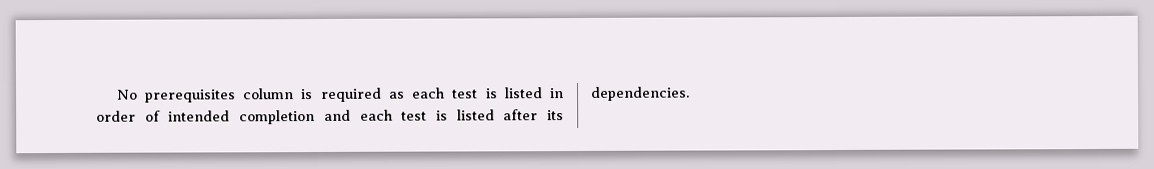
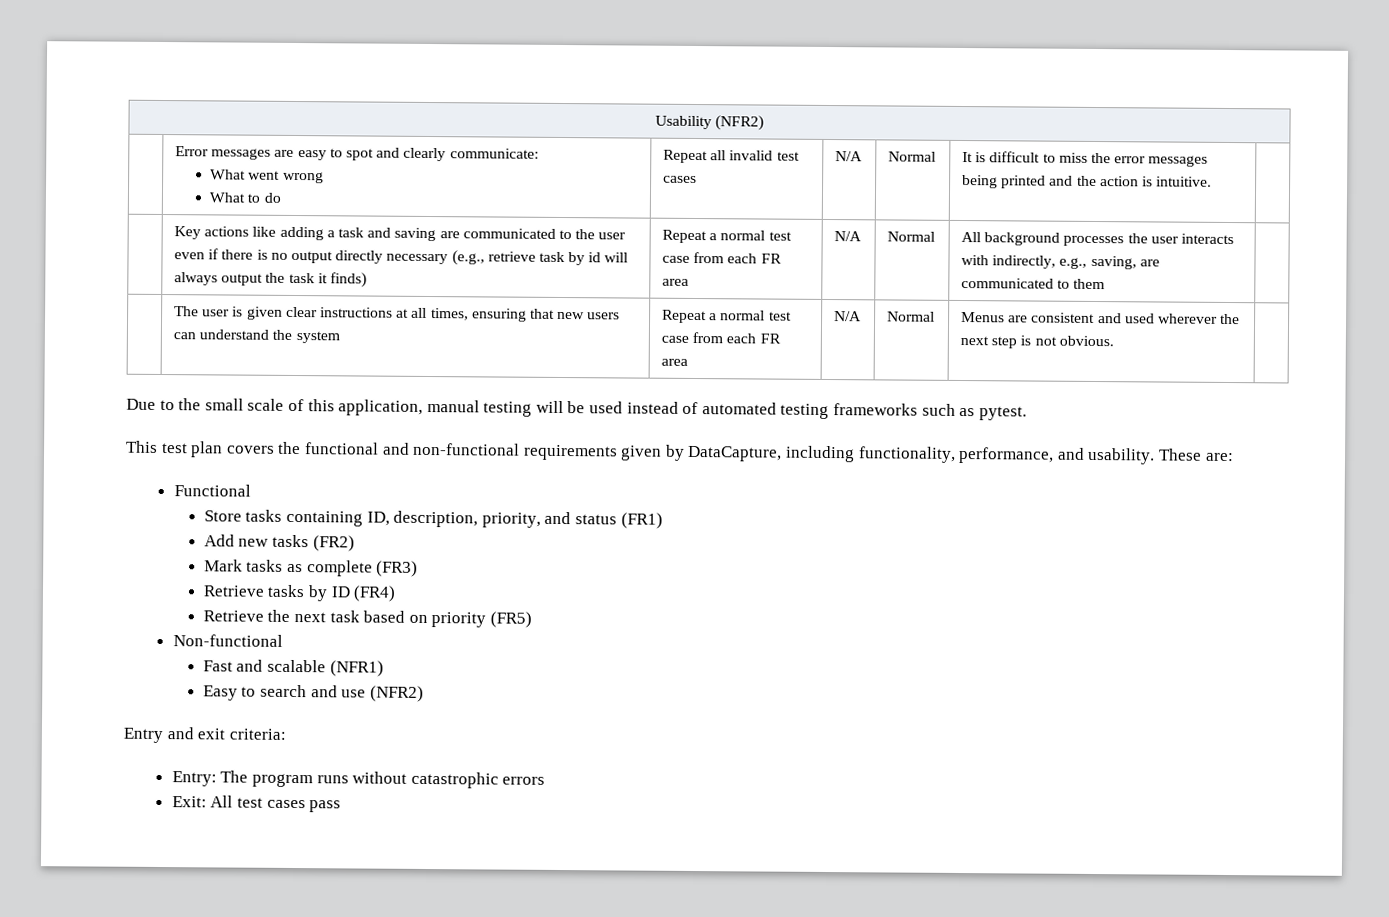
- No prerequisites column is required as each test is listed in order of intended completion and each test is listed after its dependencies.
+ Usability (NFR2)
+ | Error messages are easy to spot and clearly communicate:
+ What went wrong
+ What to do | Repeat all invalid test cases | N/A | Normal | It is difficult to miss the error messages being printed and the action is intuitive. |
+ | Key actions like adding a task and saving are communicated to the user even if there is no output directly necessary (e.g., retrieve task by id will always output the task it finds) | Repeat a normal test case from each FR area | N/A | Normal | All background processes the user interacts with indirectly, e.g., saving, are communicated to them |
+ | The user is given clear instructions at all times, ensuring that new users can understand the system | Repeat a normal test case from each FR area | N/A | Normal | Menus are consistent and used wherever the next step is not obvious. |
+ Due to the small scale of this application, manual testing will be used instead of automated testing frameworks such as pytest.
+ This test plan covers the functional and non-functional requirements given by DataCapture, including functionality, performance, and usability. These are:
+ Functional
+ Store tasks containing ID, description, priority, and status (FR1)
+ Add new tasks (FR2)
+ Mark tasks as complete (FR3)
+ Retrieve tasks by ID (FR4)
+ Retrieve the next task based on priority (FR5)
+ Non-functional
+ Fast and scalable (NFR1)
+ Easy to search and use (NFR2)
+ Entry and exit criteria:
+ Entry: The program runs without catastrophic errors
+ Exit: All test cases pass

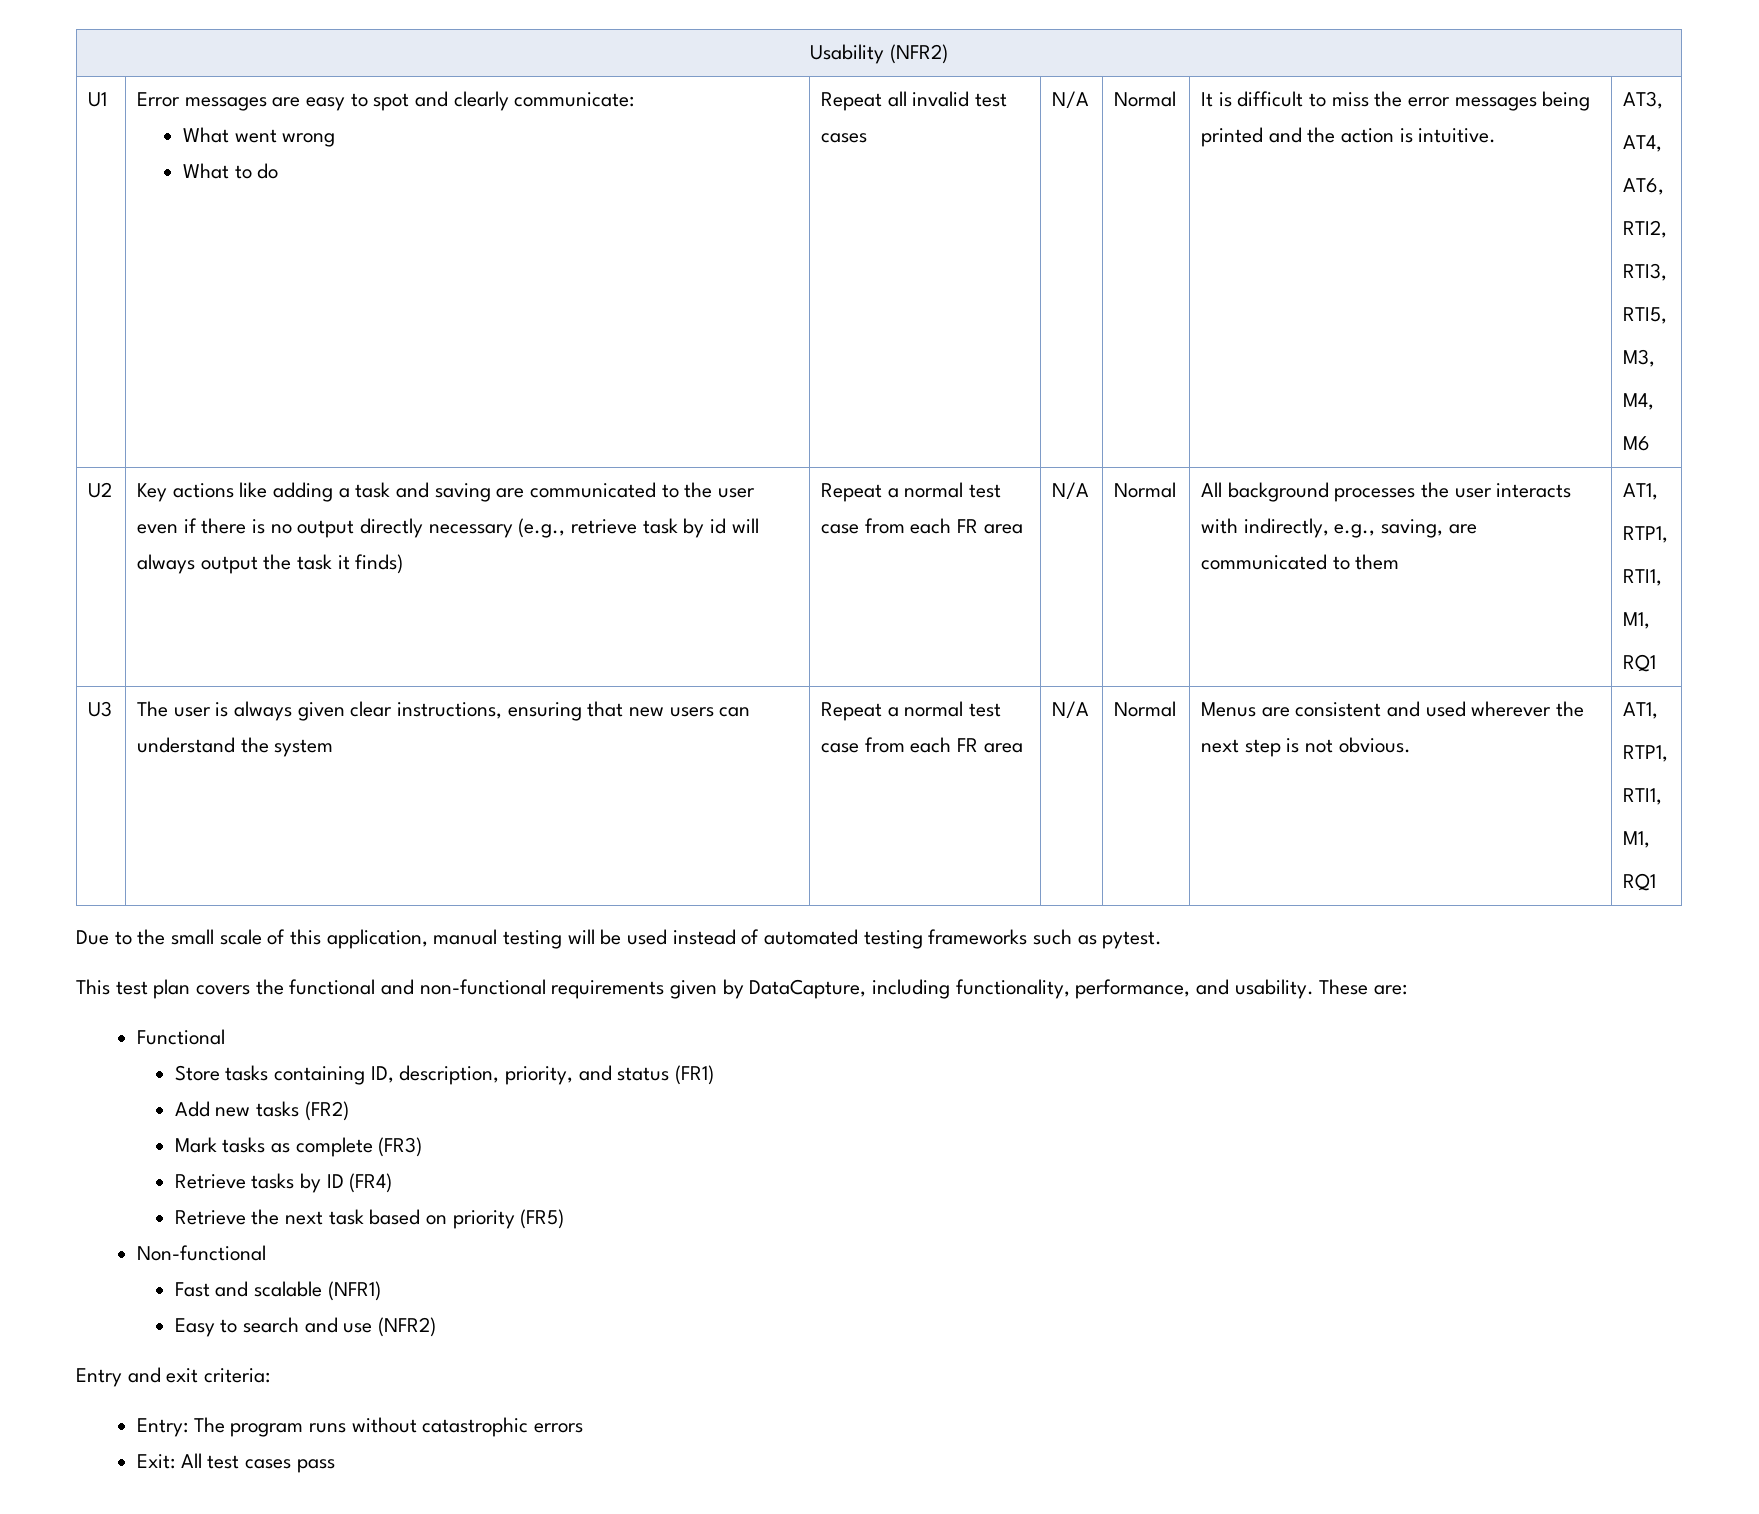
+ U1
+ AT3,
+ AT4,
+ AT6,
+ RTI2,
+ RTI3,
+ RTI5,
+ M3,
+ M4,
+ M6
+ U2
- All background processes the user interacts with indirectly, e.g., saving, are communicated to them
+ All background processes the user interacts with indirectly, e.g., saving, are communicated to them | AT1,
+ RTP1,
+ RTI1,
+ M1,
+ RQ1
+ U3
- | The user is given clear instructions at all times, ensuring that new users can understand the system | Repeat a normal test case from each FR area | N/A | Normal | Menus are consistent and used wherever the next step is not obvious. |
+ The user is always given clear instructions, ensuring that new users can understand the system | Repeat a normal test case from each FR area | N/A | Normal | Menus are consistent and used wherever the next step is not obvious. | AT1,
+ RTP1,
+ RTI1,
+ M1,
+ RQ1

